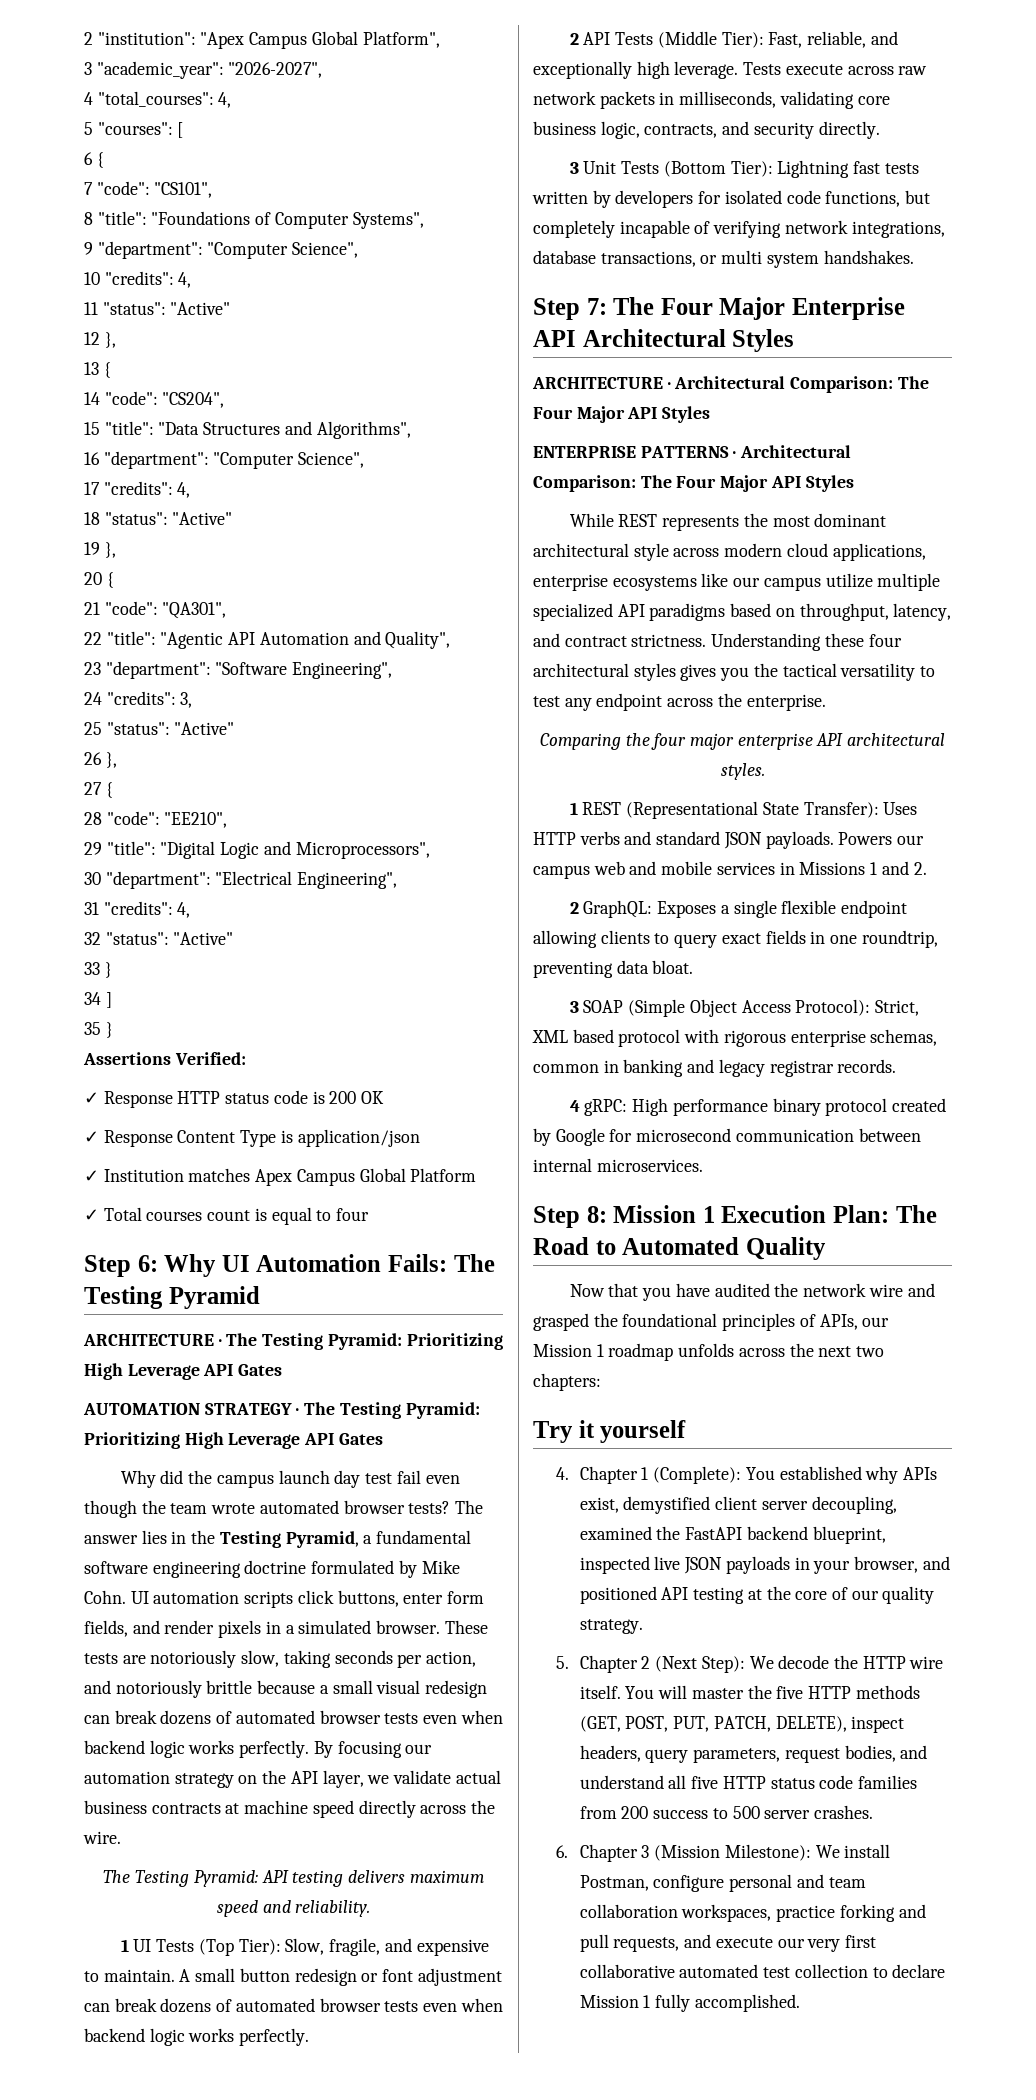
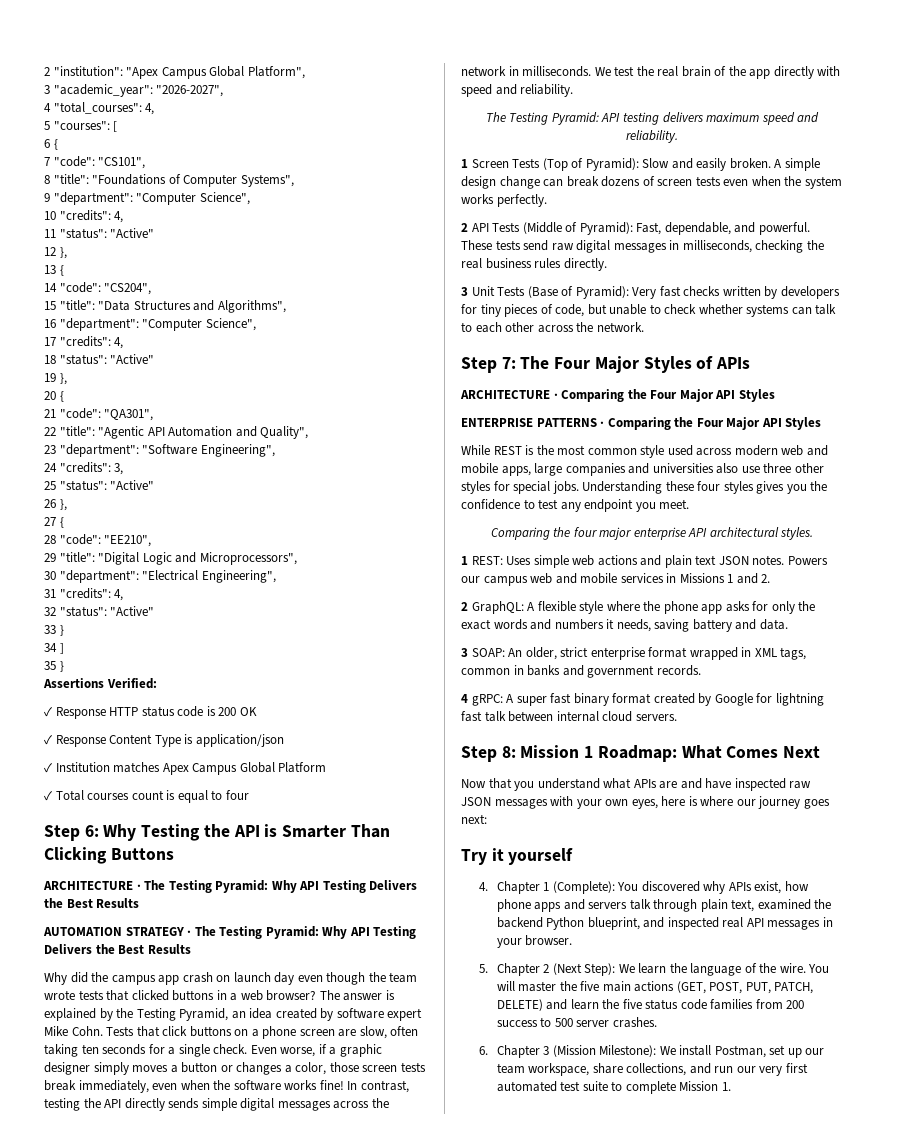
- Step 6: Why UI Automation Fails: The Testing Pyramid
+ Step 6: Why Testing the API is Smarter Than Clicking Buttons
- ARCHITECTURE · The Testing Pyramid: Prioritizing High Leverage API Gates
+ ARCHITECTURE · The Testing Pyramid: Why API Testing Delivers the Best Results
- AUTOMATION STRATEGY · The Testing Pyramid: Prioritizing High Leverage API Gates
+ AUTOMATION STRATEGY · The Testing Pyramid: Why API Testing Delivers the Best Results
- Why did the campus launch day test fail even though the team wrote automated browser tests? The answer lies in the Testing Pyramid, a fundamental software engineering doctrine formulated by Mike Cohn. UI automation scripts click buttons, enter form fields, and render pixels in a simulated browser. These tests are notoriously slow, taking seconds per action, and notoriously brittle because a small visual redesign can break dozens of automated browser tests even when backend logic works perfectly. By focusing our automation strategy on the API layer, we validate actual business contracts at machine speed directly across the wire.
+ Why did the campus app crash on launch day even though the team wrote tests that clicked buttons in a web browser? The answer is explained by the Testing Pyramid, an idea created by software expert Mike Cohn. Tests that click buttons on a phone screen are slow, often taking ten seconds for a single check. Even worse, if a graphic designer simply moves a button or changes a color, those screen tests break immediately, even when the software works fine! In contrast, testing the API directly sends simple digital messages across the network in milliseconds. We test the real brain of the app directly with speed and reliability.
- 1 UI Tests (Top Tier): Slow, fragile, and expensive to maintain. A small button redesign or font adjustment can break dozens of automated browser tests even when backend logic works perfectly.
+ 1 Screen Tests (Top of Pyramid): Slow and easily broken. A simple design change can break dozens of screen tests even when the system works perfectly.
- 2 API Tests (Middle Tier): Fast, reliable, and exceptionally high leverage. Tests execute across raw network packets in milliseconds, validating core business logic, contracts, and security directly.
- 3 Unit Tests (Bottom Tier): Lightning fast tests written by developers for isolated code functions, but completely incapable of verifying network integrations, database transactions, or multi system handshakes.
+ 2 API Tests (Middle of Pyramid): Fast, dependable, and powerful. These tests send raw digital messages in milliseconds, checking the real business rules directly.
+ 3 Unit Tests (Base of Pyramid): Very fast checks written by developers for tiny pieces of code, but unable to check whether systems can talk to each other across the network.
- Step 7: The Four Major Enterprise API Architectural Styles
- ARCHITECTURE · Architectural Comparison: The Four Major API Styles
+ Step 7: The Four Major Styles of APIs
+ ARCHITECTURE · Comparing the Four Major API Styles
- ENTERPRISE PATTERNS · Architectural Comparison: The Four Major API Styles
+ ENTERPRISE PATTERNS · Comparing the Four Major API Styles
- While REST represents the most dominant architectural style across modern cloud applications, enterprise ecosystems like our campus utilize multiple specialized API paradigms based on throughput, latency, and contract strictness.
+ While REST is the most common style used across modern web and mobile apps, large companies and universities also use three other styles for special jobs.
- Understanding these four architectural styles gives you the tactical versatility to test any endpoint across the enterprise.
+ Understanding these four styles gives you the confidence to test any endpoint you meet.
- 1 REST (Representational State Transfer): Uses HTTP verbs and standard JSON payloads.
+ 1 REST: Uses simple web actions and plain text JSON notes.
- 2 GraphQL: Exposes a single flexible endpoint allowing clients to query exact fields in one roundtrip, preventing data bloat.
- 3 SOAP (Simple Object Access Protocol): Strict, XML based protocol with rigorous enterprise schemas, common in banking and legacy registrar records.
- 4 gRPC: High performance binary protocol created by Google for microsecond communication between internal microservices.
- Step 8: Mission 1 Execution Plan: The Road to Automated Quality
- Now that you have audited the network wire and grasped the foundational principles of APIs, our Mission 1 roadmap unfolds across the next two chapters:
+ 2 GraphQL: A flexible style where the phone app asks for only the exact words and numbers it needs, saving battery and data.
+ 3 SOAP: An older, strict enterprise format wrapped in XML tags, common in banks and government records.
+ 4 gRPC: A super fast binary format created by Google for lightning fast talk between internal cloud servers.
+ Step 8: Mission 1 Roadmap: What Comes Next
+ Now that you understand what APIs are and have inspected raw JSON messages with your own eyes, here is where our journey goes next:
- 4. Chapter 1 (Complete): You established why APIs exist, demystified client server decoupling, examined the FastAPI backend blueprint, inspected live JSON payloads in your browser, and positioned API testing at the core of our quality strategy.
+ 4. Chapter 1 (Complete): You discovered why APIs exist, how phone apps and servers talk through plain text, examined the backend Python blueprint, and inspected real API messages in your browser.
- 5. Chapter 2 (Next Step): We decode the HTTP wire itself.
+ 5. Chapter 2 (Next Step): We learn the language of the wire.
- You will master the five HTTP methods (GET, POST, PUT, PATCH, DELETE), inspect headers, query parameters, request bodies, and understand all five HTTP status code families from 200 success to 500 server crashes.
+ You will master the five main actions (GET, POST, PUT, PATCH, DELETE) and learn the five status code families from 200 success to 500 server crashes.
- 6. Chapter 3 (Mission Milestone): We install Postman, configure personal and team collaboration workspaces, practice forking and pull requests, and execute our very first collaborative automated test collection to declare Mission 1 fully accomplished.
+ 6. Chapter 3 (Mission Milestone): We install Postman, set up our team workspace, share collections, and run our very first automated test suite to complete Mission 1.

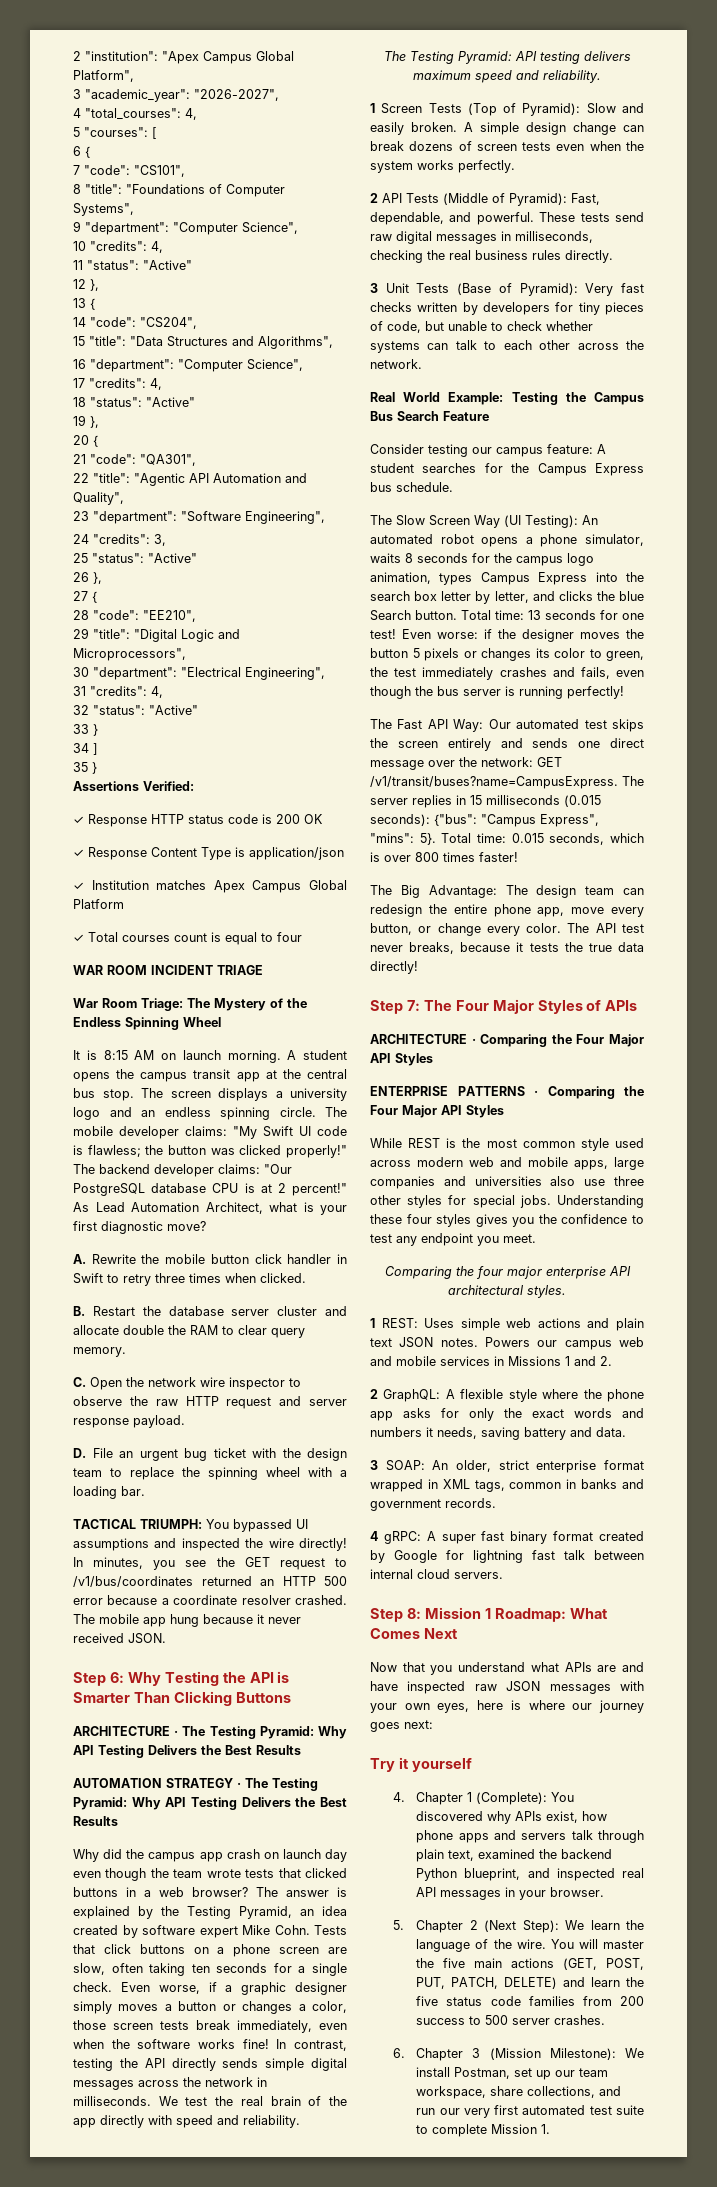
+ WAR ROOM INCIDENT TRIAGE
+ War Room Triage: The Mystery of the Endless Spinning Wheel
+ It is 8:15 AM on launch morning. A student opens the campus transit app at the central bus stop. The screen displays a university logo and an endless spinning circle. The mobile developer claims: "My Swift UI code is flawless; the button was clicked properly!" The backend developer claims: "Our PostgreSQL database CPU is at 2 percent!" As Lead Automation Architect, what is your first diagnostic move?
+ A. Rewrite the mobile button click handler in Swift to retry three times when clicked.
+ B. Restart the database server cluster and allocate double the RAM to clear query memory.
+ C. Open the network wire inspector to observe the raw HTTP request and server response payload.
+ D. File an urgent bug ticket with the design team to replace the spinning wheel with a loading bar.
+ TACTICAL TRIUMPH: You bypassed UI assumptions and inspected the wire directly! In minutes, you see the GET request to /v1/bus/coordinates returned an HTTP 500 error because a coordinate resolver crashed. The mobile app hung because it never received JSON.
+ Real World Example: Testing the Campus Bus Search Feature
+ Consider testing our campus feature: A student searches for the Campus Express bus schedule.
+ The Slow Screen Way (UI Testing): An automated robot opens a phone simulator, waits 8 seconds for the campus logo animation, types Campus Express into the search box letter by letter, and clicks the blue Search button. Total time: 13 seconds for one test! Even worse: if the designer moves the button 5 pixels or changes its color to green, the test immediately crashes and fails, even though the bus server is running perfectly!
+ The Fast API Way: Our automated test skips the screen entirely and sends one direct message over the network: GET /v1/transit/buses?name=CampusExpress. The server replies in 15 milliseconds (0.015 seconds): {"bus": "Campus Express", "mins": 5}. Total time: 0.015 seconds, which is over 800 times faster!
+ The Big Advantage: The design team can redesign the entire phone app, move every button, or change every color. The API test never breaks, because it tests the true data directly!

